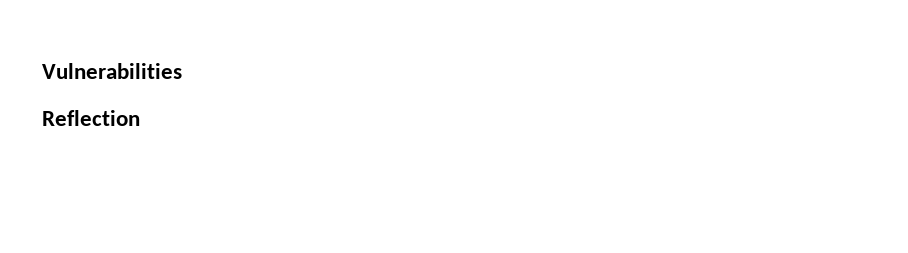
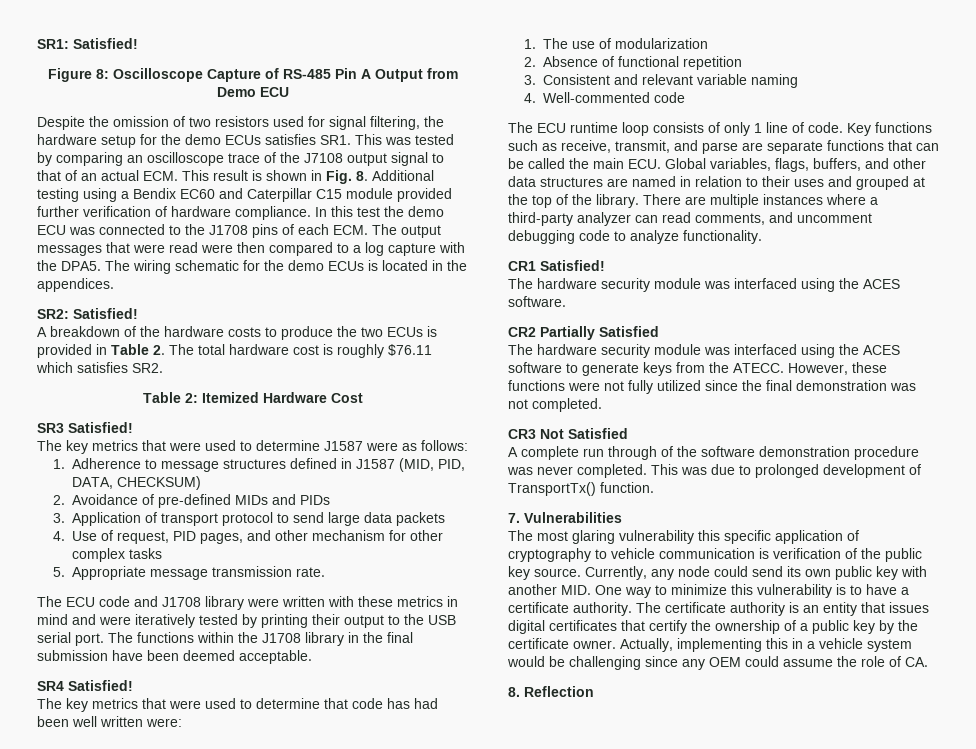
- Vulnerabilities
- Reflection
+ SR1: Satisfied!
+ Figure 8: Oscilloscope Capture of RS-485 Pin A Output from Demo ECU
+ Despite the omission of two resistors used for signal filtering, the hardware setup for the demo ECUs satisfies SR1. This was tested by comparing an oscilloscope trace of the J7108 output signal to that of an actual ECM. This result is shown in Fig. 8. Additional testing using a Bendix EC60 and Caterpillar C15 module provided further verification of hardware compliance. In this test the demo ECU was connected to the J1708 pins of each ECM. The output messages that were read were then compared to a log capture with the DPA5. The wiring schematic for the demo ECUs is located in the appendices.
+ SR2: Satisfied!
+ A breakdown of the hardware costs to produce the two ECUs is provided in Table 2. The total hardware cost is roughly $76.11 which satisfies SR2.
+ Table 2: Itemized Hardware Cost
+ SR3 Satisfied!
+ The key metrics that were used to determine J1587 were as follows:
+ 1. Adherence to message structures defined in J1587 (MID, PID, DATA, CHECKSUM)
+ 2. Avoidance of pre-defined MIDs and PIDs
+ 3. Application of transport protocol to send large data packets
+ 4. Use of request, PID pages, and other mechanism for other complex tasks
+ 5. Appropriate message transmission rate.
+ The ECU code and J1708 library were written with these metrics in mind and were iteratively tested by printing their output to the USB serial port. The functions within the J1708 library in the final submission have been deemed acceptable.
+ SR4 Satisfied!
+ The key metrics that were used to determine that code has had been well written were:
+ 1. The use of modularization
+ 2. Absence of functional repetition
+ 3. Consistent and relevant variable naming
+ 4. Well-commented code
+ The ECU runtime loop consists of only 1 line of code. Key functions such as receive, transmit, and parse are separate functions that can be called the main ECU. Global variables, flags, buffers, and other data structures are named in relation to their uses and grouped at the top of the library. There are multiple instances where a third-party analyzer can read comments, and uncomment debugging code to analyze functionality.
+ CR1 Satisfied!
+ The hardware security module was interfaced using the ACES software.
+ CR2 Partially Satisfied
+ The hardware security module was interfaced using the ACES software to generate keys from the ATECC. However, these functions were not fully utilized since the final demonstration was not completed.
+ CR3 Not Satisfied
+ A complete run through of the software demonstration procedure was never completed. This was due to prolonged development of TransportTx() function.
+ 7. Vulnerabilities
+ The most glaring vulnerability this specific application of cryptography to vehicle communication is verification of the public key source. Currently, any node could send its own public key with another MID. One way to minimize this vulnerability is to have a certificate authority. The certificate authority is an entity that issues digital certificates that certify the ownership of a public key by the certificate owner. Actually, implementing this in a vehicle system would be challenging since any OEM could assume the role of CA.
+ 8. Reflection

